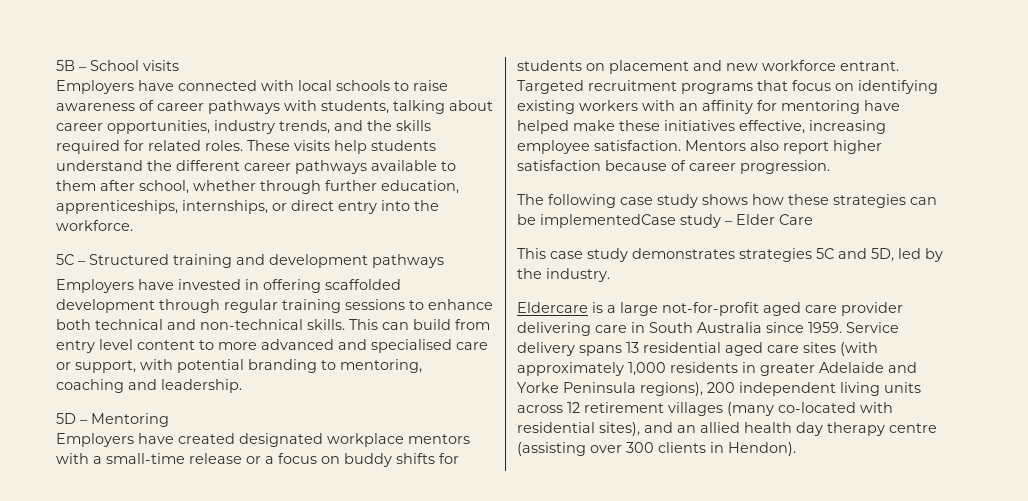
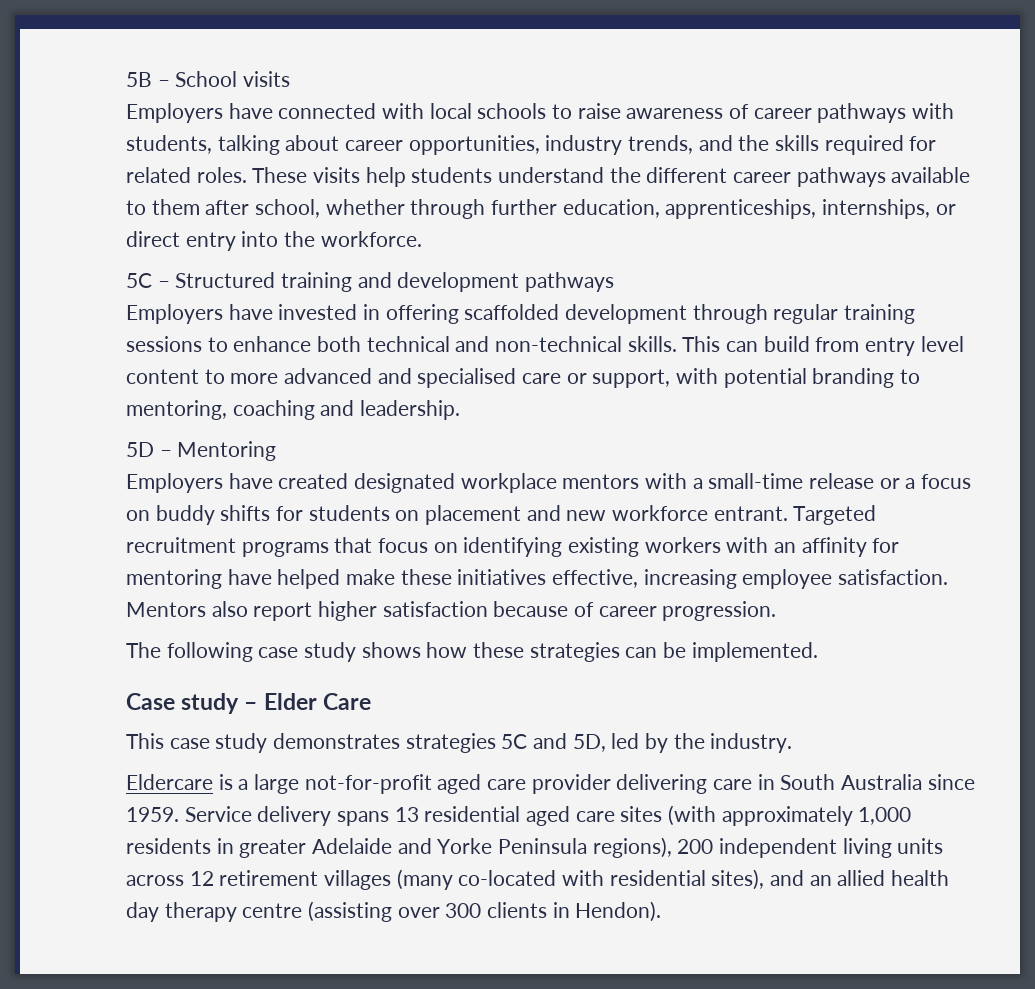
- The following case study shows how these strategies can be implementedCase study – Elder Care
+ The following case study shows how these strategies can be implemented.
+ Case study – Elder Care

